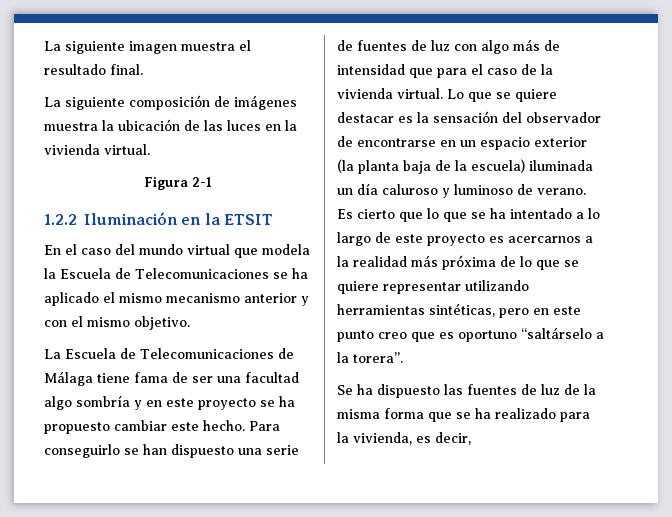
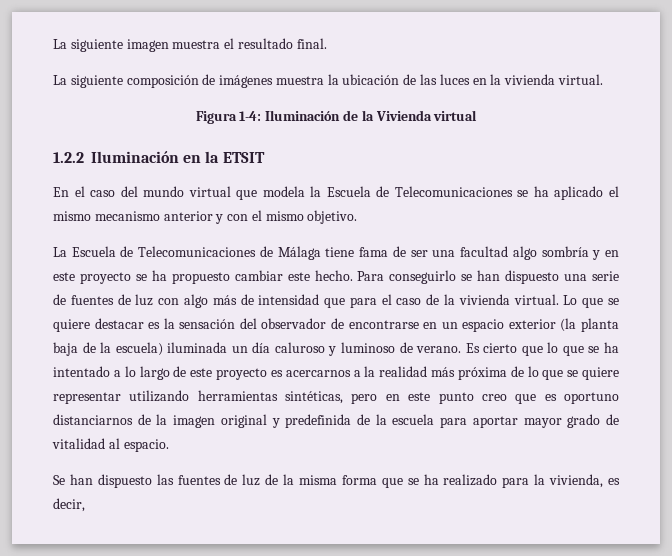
- Figura 2-1
+ Figura 1-4: Iluminación de la Vivienda virtual
- Es cierto que lo que se ha intentado a lo largo de este proyecto es acercarnos a la realidad más próxima de lo que se quiere representar utilizando herramientas sintéticas, pero en este punto creo que es oportuno “saltárselo a la torera”.
+ Es cierto que lo que se ha intentado a lo largo de este proyecto es acercarnos a la realidad más próxima de lo que se quiere representar utilizando herramientas sintéticas, pero en este punto creo que es oportuno distanciarnos de la imagen original y predefinida de la escuela para aportar mayor grado de vitalidad al espacio.
- Se ha dispuesto las fuentes de luz de la misma forma que se ha realizado para la vivienda, es decir,
+ Se han dispuesto las fuentes de luz de la misma forma que se ha realizado para la vivienda, es decir,

